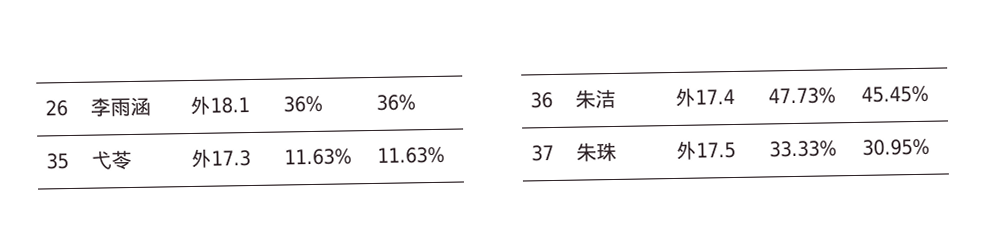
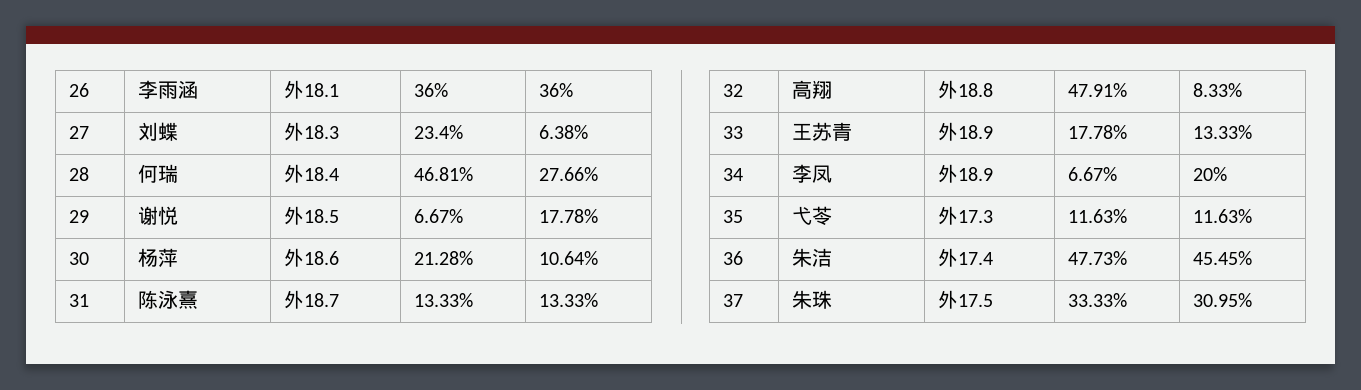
+ 27 | 刘蝶 | 外18.3 | 23.4% | 6.38%
+ 28 | 何瑞 | 外18.4 | 46.81% | 27.66%
+ 29 | 谢悦 | 外18.5 | 6.67% | 17.78%
+ 30 | 杨萍 | 外18.6 | 21.28% | 10.64%
+ 31 | 陈泳熹 | 外18.7 | 13.33% | 13.33%
+ 32 | 高翔 | 外18.8 | 47.91% | 8.33%
+ 33 | 王苏青 | 外18.9 | 17.78% | 13.33%
+ 34 | 李凤 | 外18.9 | 6.67% | 20%

